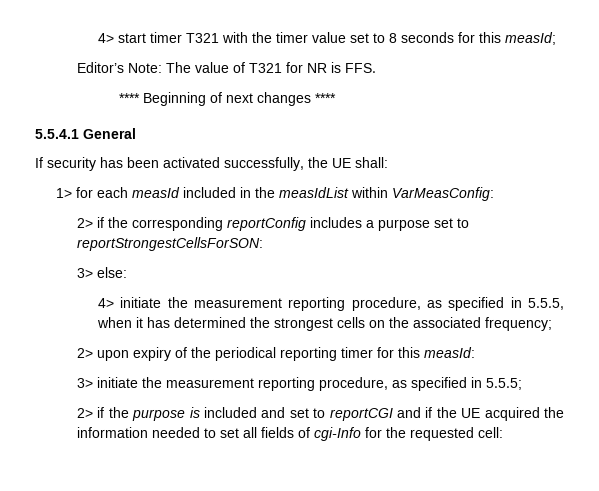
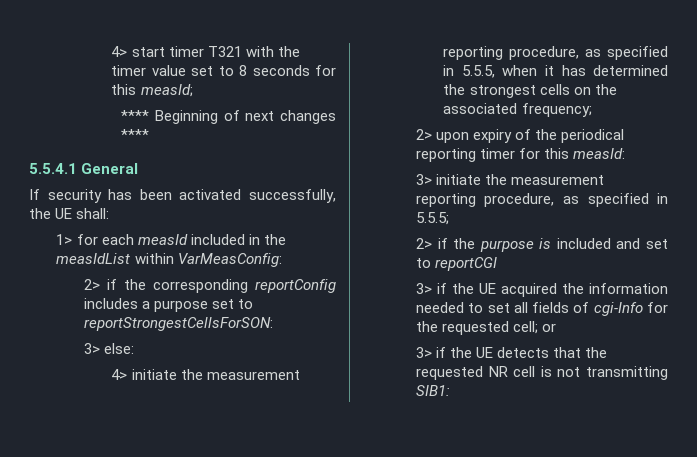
- Editor’s Note: The value of T321 for NR is FFS.
- 2> if the purpose is included and set to reportCGI and if the UE acquired the information needed to set all fields of cgi-Info for the requested cell:
+ 2> if the purpose is included and set to reportCGI
+ 3> if the UE acquired the information needed to set all fields of cgi-Info for the requested cell; or
+ 3> if the UE detects that the requested NR cell is not transmitting SIB1:

